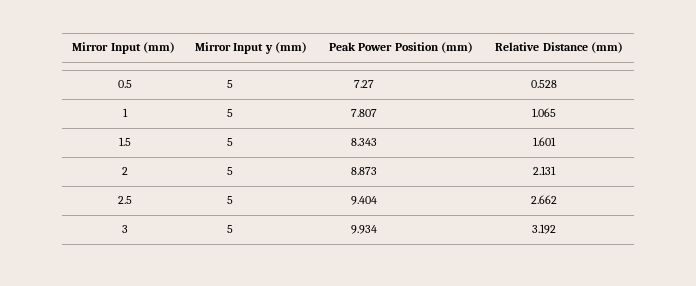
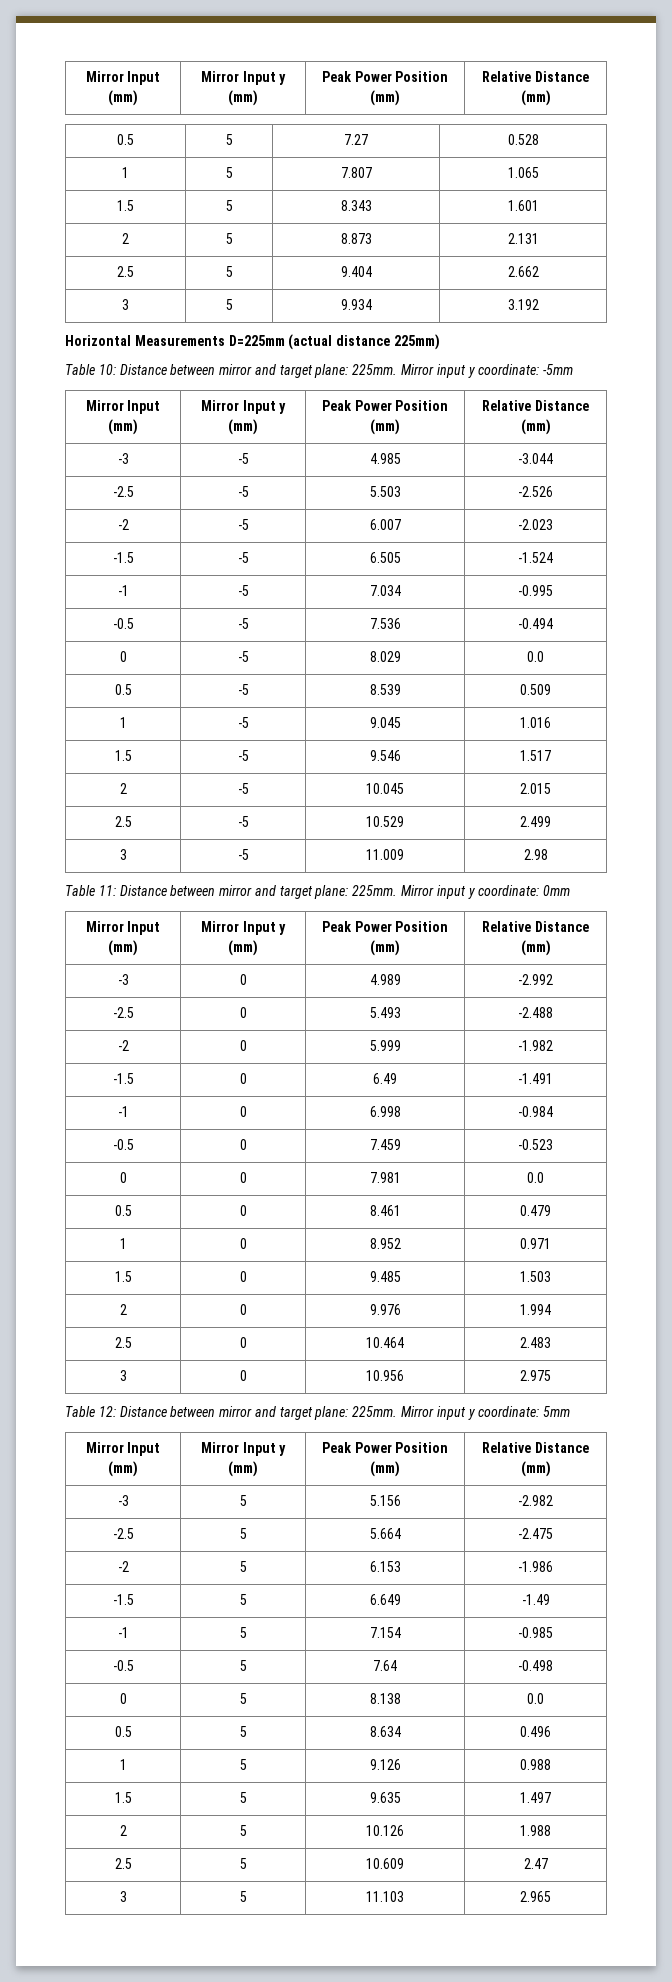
+ Horizontal Measurements D=225mm (actual distance 225mm)
+ Table 10: Distance between mirror and target plane: 225mm. Mirror input y coordinate: -5mm
+ Mirror Input (mm) | Mirror Input y (mm) | Peak Power Position (mm) | Relative Distance (mm)
+ -3 | -5 | 4.985 | -3.044
+ -2.5 | -5 | 5.503 | -2.526
+ -2 | -5 | 6.007 | -2.023
+ -1.5 | -5 | 6.505 | -1.524
+ -1 | -5 | 7.034 | -0.995
+ -0.5 | -5 | 7.536 | -0.494
+ 0 | -5 | 8.029 | 0.0
+ 0.5 | -5 | 8.539 | 0.509
+ 1 | -5 | 9.045 | 1.016
+ 1.5 | -5 | 9.546 | 1.517
+ 2 | -5 | 10.045 | 2.015
+ 2.5 | -5 | 10.529 | 2.499
+ 3 | -5 | 11.009 | 2.98
+ Table 11: Distance between mirror and target plane: 225mm. Mirror input y coordinate: 0mm
+ Mirror Input (mm) | Mirror Input y (mm) | Peak Power Position (mm) | Relative Distance (mm)
+ -3 | 0 | 4.989 | -2.992
+ -2.5 | 0 | 5.493 | -2.488
+ -2 | 0 | 5.999 | -1.982
+ -1.5 | 0 | 6.49 | -1.491
+ -1 | 0 | 6.998 | -0.984
+ -0.5 | 0 | 7.459 | -0.523
+ 0 | 0 | 7.981 | 0.0
+ 0.5 | 0 | 8.461 | 0.479
+ 1 | 0 | 8.952 | 0.971
+ 1.5 | 0 | 9.485 | 1.503
+ 2 | 0 | 9.976 | 1.994
+ 2.5 | 0 | 10.464 | 2.483
+ 3 | 0 | 10.956 | 2.975
+ Table 12: Distance between mirror and target plane: 225mm. Mirror input y coordinate: 5mm
+ Mirror Input (mm) | Mirror Input y (mm) | Peak Power Position (mm) | Relative Distance (mm)
+ -3 | 5 | 5.156 | -2.982
+ -2.5 | 5 | 5.664 | -2.475
+ -2 | 5 | 6.153 | -1.986
+ -1.5 | 5 | 6.649 | -1.49
+ -1 | 5 | 7.154 | -0.985
+ -0.5 | 5 | 7.64 | -0.498
+ 0 | 5 | 8.138 | 0.0
+ 0.5 | 5 | 8.634 | 0.496
+ 1 | 5 | 9.126 | 0.988
+ 1.5 | 5 | 9.635 | 1.497
+ 2 | 5 | 10.126 | 1.988
+ 2.5 | 5 | 10.609 | 2.47
+ 3 | 5 | 11.103 | 2.965

